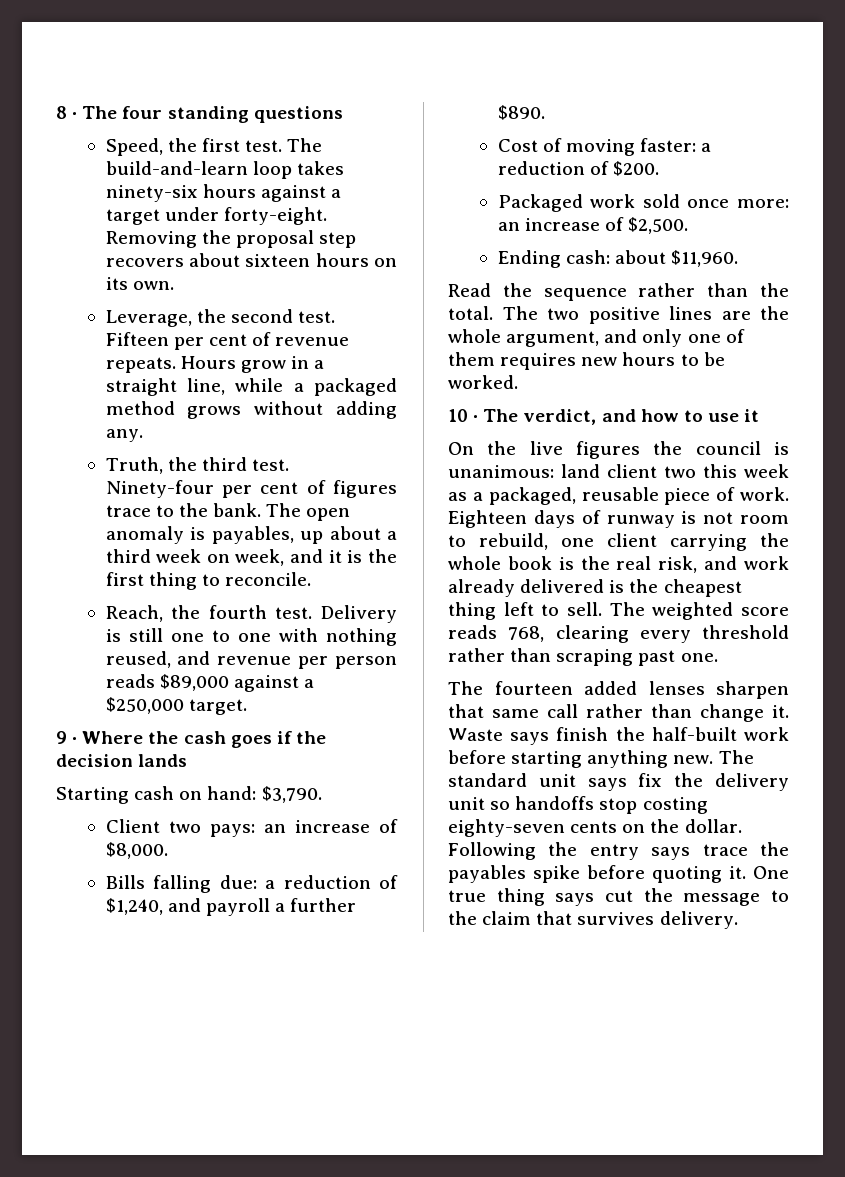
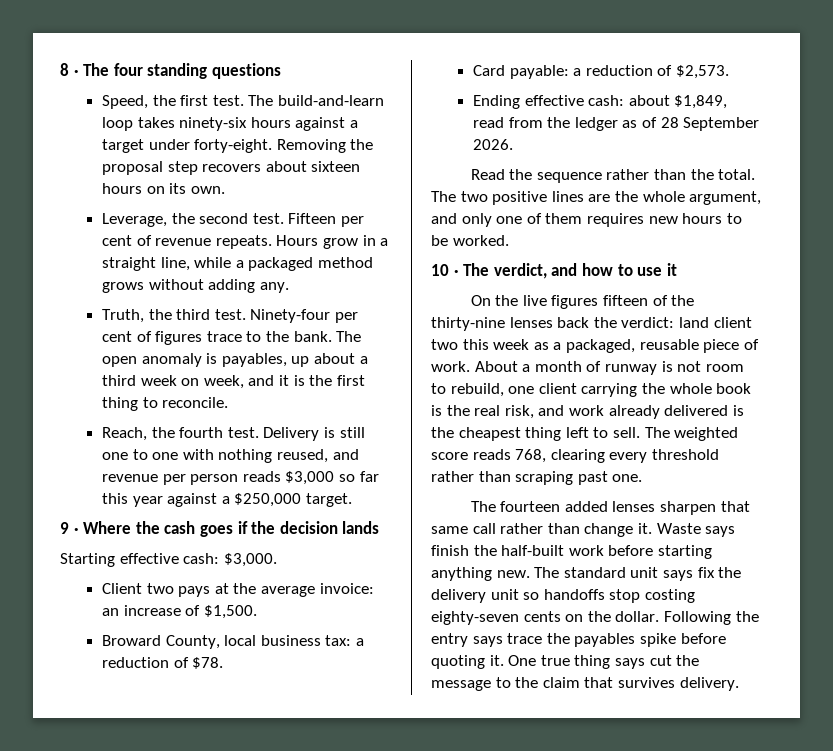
- Delivery is still one to one with nothing reused, and revenue per person reads $89,000 against a $250,000 target.
+ Delivery is still one to one with nothing reused, and revenue per person reads $3,000 so far this year against a $250,000 target.
- Starting cash on hand: $3,790.
- Client two pays: an increase of $8,000.
- Bills falling due: a reduction of $1,240, and payroll a further $890.
- Cost of moving faster: a reduction of $200.
- Packaged work sold once more: an increase of $2,500.
+ Starting effective cash: $3,000.
+ Client two pays at the average invoice: an increase of $1,500.
+ Broward County, local business tax: a reduction of $78.
+ Card payable: a reduction of $2,573.
- Ending cash: about $11,960.
+ Ending effective cash: about $1,849, read from the ledger as of 28 September 2026.
- On the live figures the council is unanimous: land client two this week as a packaged, reusable piece of work.
+ On the live figures fifteen of the thirty-nine lenses back the verdict: land client two this week as a packaged, reusable piece of work.
- Eighteen days of runway is not room to rebuild, one client carrying the whole book is the real risk, and work already delivered is the cheapest thing left to sell.
+ About a month of runway is not room to rebuild, one client carrying the whole book is the real risk, and work already delivered is the cheapest thing left to sell.

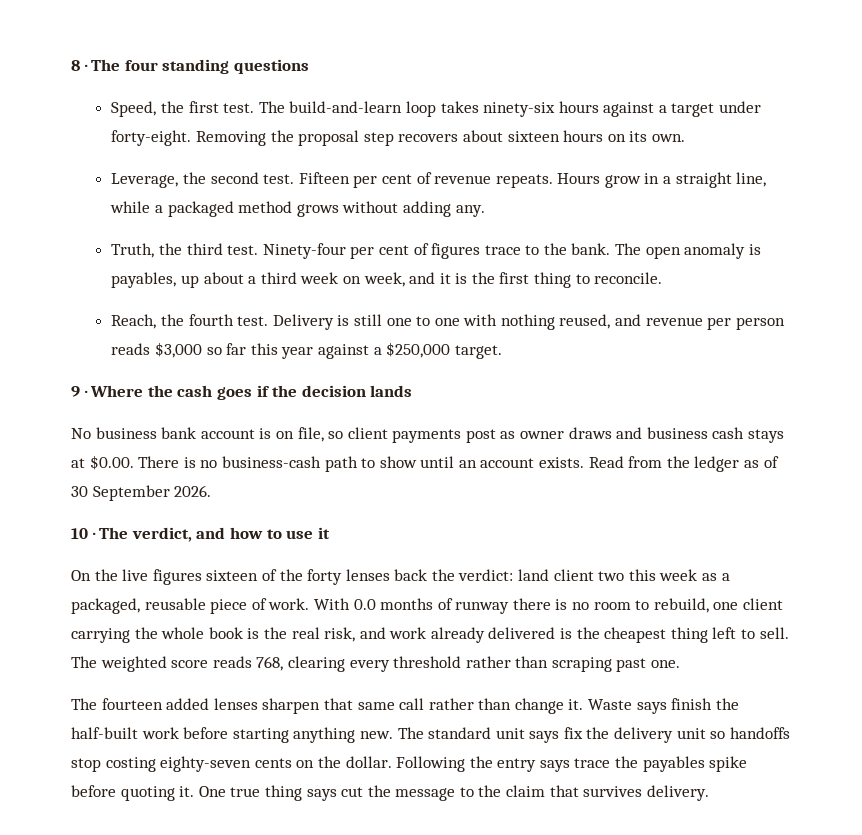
- Starting effective cash: $3,000.
- Client two pays at the average invoice: an increase of $1,500.
- Broward County, local business tax: a reduction of $78.
- Card payable: a reduction of $2,573.
- Ending effective cash: about $1,849, read from the ledger as of 28 September 2026.
+ No business bank account is on file, so client payments post as owner draws and business cash stays at $0.00. There is no business-cash path to show until an account exists. Read from the ledger as of 30 September 2026.
- Read the sequence rather than the total. The two positive lines are the whole argument, and only one of them requires new hours to be worked.
- On the live figures fifteen of the thirty-nine lenses back the verdict: land client two this week as a packaged, reusable piece of work.
+ On the live figures sixteen of the forty lenses back the verdict: land client two this week as a packaged, reusable piece of work.
- About a month of runway is not room to rebuild, one client carrying the whole book is the real risk, and work already delivered is the cheapest thing left to sell.
+ With 0.0 months of runway there is no room to rebuild, one client carrying the whole book is the real risk, and work already delivered is the cheapest thing left to sell.

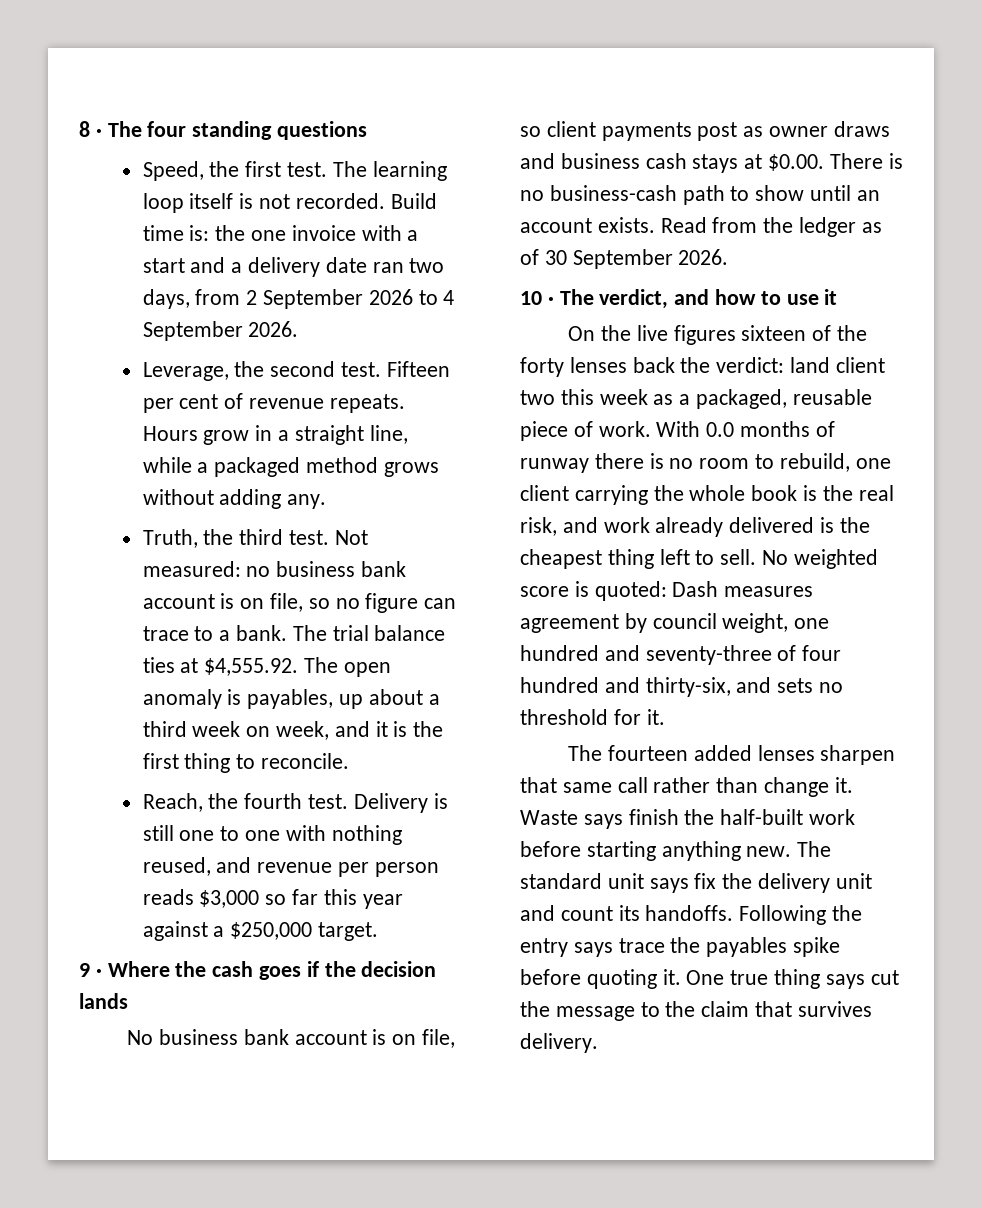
- The build-and-learn loop takes ninety-six hours against a target under forty-eight. Removing the proposal step recovers about sixteen hours on its own.
+ The learning loop itself is not recorded. Build time is: the one invoice with a start and a delivery date ran two days, from 2 September 2026 to 4 September 2026.
- Ninety-four per cent of figures trace to the bank.
+ Not measured: no business bank account is on file, so no figure can trace to a bank.
- The open anomaly is payables, up about a third week on week, and it is the first thing to reconcile.
+ The trial balance ties at $4,555.92. The open anomaly is payables, up about a third week on week, and it is the first thing to reconcile.
- The weighted score reads 768, clearing every threshold rather than scraping past one.
+ No weighted score is quoted: Dash measures agreement by council weight, one hundred and seventy-three of four hundred and thirty-six, and sets no threshold for it.
- The standard unit says fix the delivery unit so handoffs stop costing eighty-seven cents on the dollar.
+ The standard unit says fix the delivery unit and count its handoffs.

